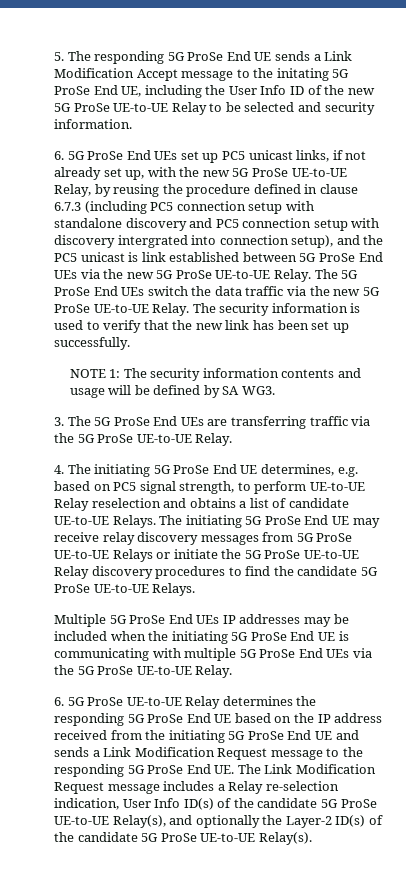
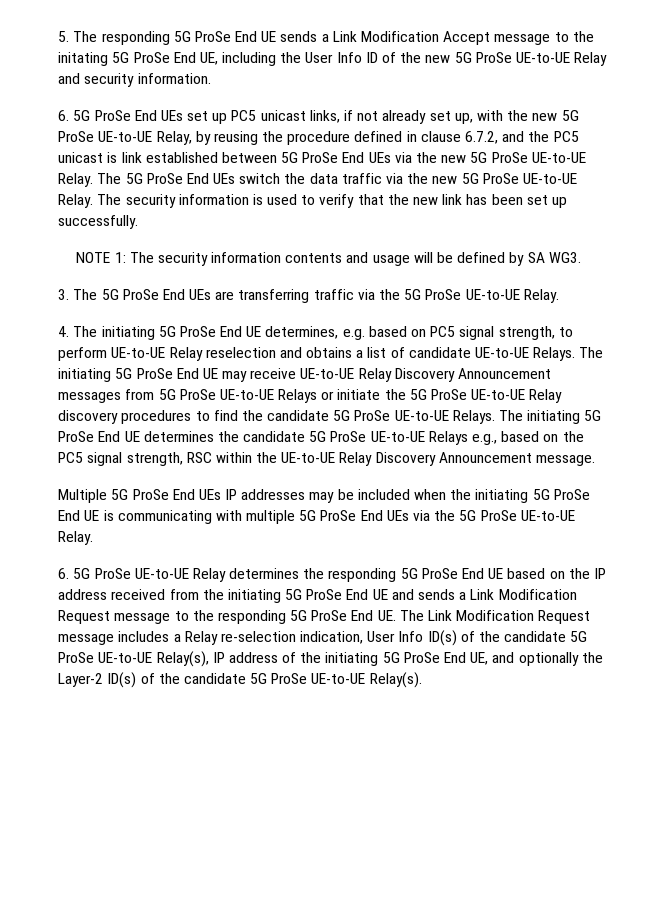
- 5. The responding 5G ProSe End UE sends a Link Modification Accept message to the initating 5G ProSe End UE, including the User Info ID of the new 5G ProSe UE-to-UE Relay to be selected and security information.
+ 5. The responding 5G ProSe End UE sends a Link Modification Accept message to the initating 5G ProSe End UE, including the User Info ID of the new 5G ProSe UE-to-UE Relay and security information.
- 6. 5G ProSe End UEs set up PC5 unicast links, if not already set up, with the new 5G ProSe UE-to-UE Relay, by reusing the procedure defined in clause 6.7.3 (including PC5 connection setup with standalone discovery and PC5 connection setup with discovery intergrated into connection setup), and the PC5 unicast is link established between 5G ProSe End UEs via the new 5G ProSe UE-to-UE Relay.
+ 6. 5G ProSe End UEs set up PC5 unicast links, if not already set up, with the new 5G ProSe UE-to-UE Relay, by reusing the procedure defined in clause 6.7.2, and the PC5 unicast is link established between 5G ProSe End UEs via the new 5G ProSe UE-to-UE Relay.
- The initiating 5G ProSe End UE may receive relay discovery messages from 5G ProSe UE-to-UE Relays or initiate the 5G ProSe UE-to-UE Relay discovery procedures to find the candidate 5G ProSe UE-to-UE Relays.
+ The initiating 5G ProSe End UE may receive UE-to-UE Relay Discovery Announcement messages from 5G ProSe UE-to-UE Relays or initiate the 5G ProSe UE-to-UE Relay discovery procedures to find the candidate 5G ProSe UE-to-UE Relays. The initiating 5G ProSe End UE determines the candidate 5G ProSe UE-to-UE Relays e.g., based on the PC5 signal strength, RSC within the UE-to-UE Relay Discovery Announcement message.
- 6. 5G ProSe UE-to-UE Relay determines the responding 5G ProSe End UE based on the IP address received from the initiating 5G ProSe End UE and sends a Link Modification Request message to the responding 5G ProSe End UE. The Link Modification Request message includes a Relay re-selection indication, User Info ID(s) of the candidate 5G ProSe UE-to-UE Relay(s), and optionally the Layer-2 ID(s) of the candidate 5G ProSe UE-to-UE Relay(s).
+ 6. 5G ProSe UE-to-UE Relay determines the responding 5G ProSe End UE based on the IP address received from the initiating 5G ProSe End UE and sends a Link Modification Request message to the responding 5G ProSe End UE. The Link Modification Request message includes a Relay re-selection indication, User Info ID(s) of the candidate 5G ProSe UE-to-UE Relay(s), IP address of the initiating 5G ProSe End UE, and optionally the Layer-2 ID(s) of the candidate 5G ProSe UE-to-UE Relay(s).

